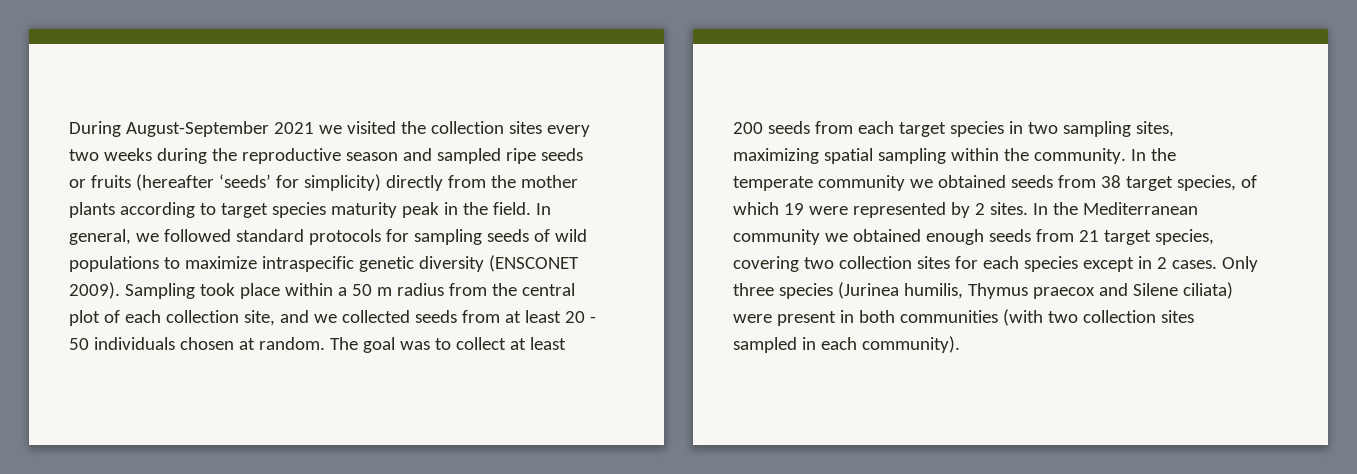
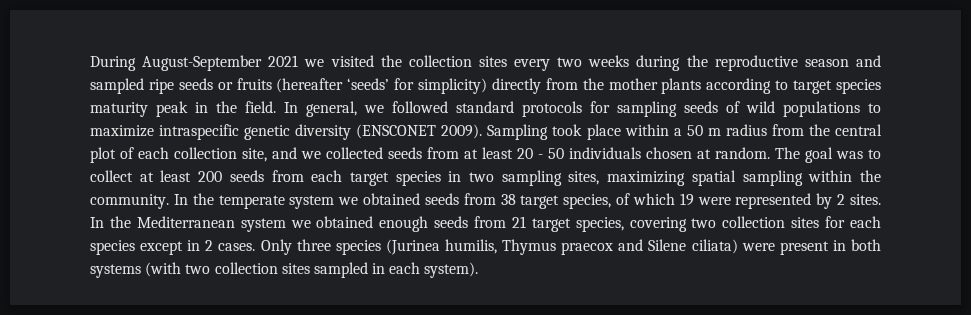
- In the temperate community we obtained seeds from 38 target species, of which 19 were represented by 2 sites.
+ In the temperate system we obtained seeds from 38 target species, of which 19 were represented by 2 sites.
- In the Mediterranean community we obtained enough seeds from 21 target species, covering two collection sites for each species except in 2 cases.
+ In the Mediterranean system we obtained enough seeds from 21 target species, covering two collection sites for each species except in 2 cases.
- Only three species (Jurinea humilis, Thymus praecox and Silene ciliata) were present in both communities (with two collection sites sampled in each community).
+ Only three species (Jurinea humilis, Thymus praecox and Silene ciliata) were present in both systems (with two collection sites sampled in each system).

